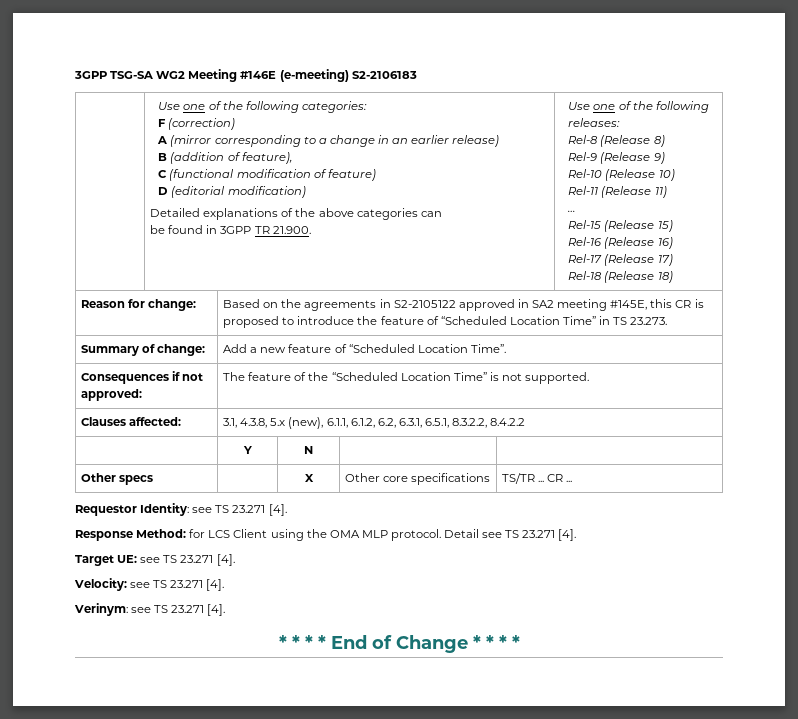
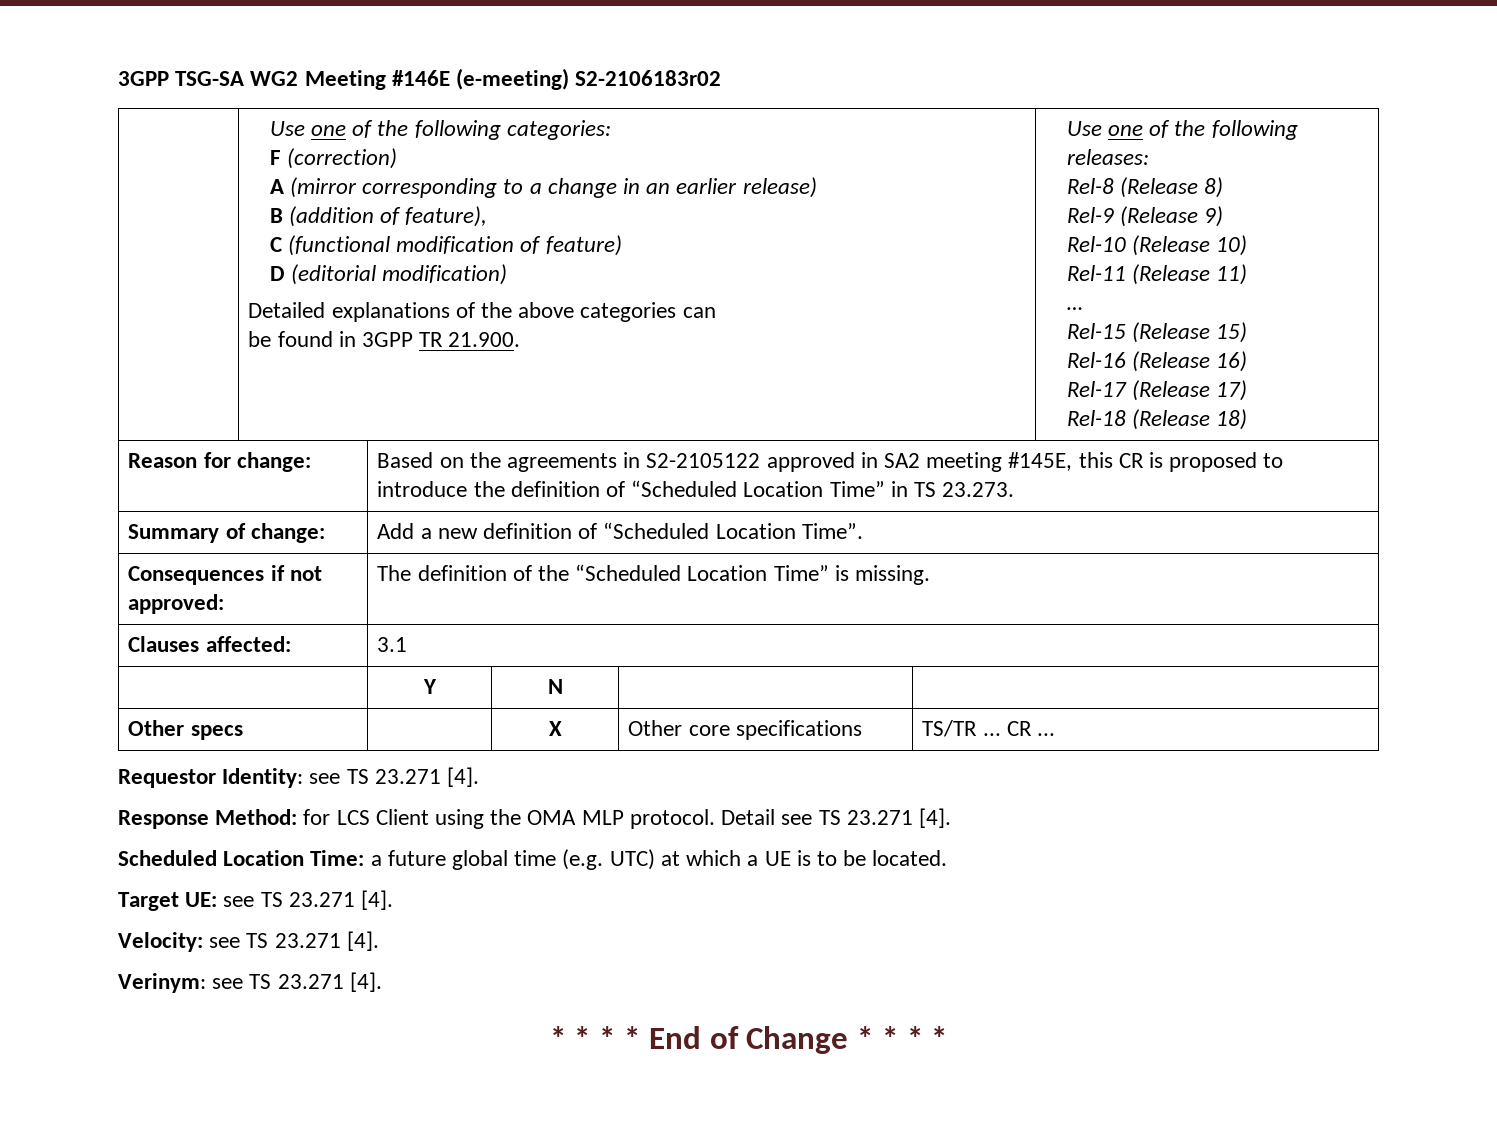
- 3GPP TSG-SA WG2 Meeting #146E (e-meeting) S2-2106183
+ 3GPP TSG-SA WG2 Meeting #146E (e-meeting) S2-2106183r02
- Reason for change: | Based on the agreements in S2-2105122 approved in SA2 meeting #145E, this CR is proposed to introduce the feature of “Scheduled Location Time” in TS 23.273.
+ Reason for change: | Based on the agreements in S2-2105122 approved in SA2 meeting #145E, this CR is proposed to introduce the definition of “Scheduled Location Time” in TS 23.273.
- Summary of change: | Add a new feature of “Scheduled Location Time”.
+ Summary of change: | Add a new definition of “Scheduled Location Time”.
- Consequences if not approved: | The feature of the “Scheduled Location Time” is not supported.
+ Consequences if not approved: | The definition of the “Scheduled Location Time” is missing.
- Clauses affected: | 3.1, 4.3.8, 5.x (new), 6.1.1, 6.1.2, 6.2, 6.3.1, 6.5.1, 8.3.2.2, 8.4.2.2
+ Clauses affected: | 3.1
+ Scheduled Location Time: a future global time (e.g. UTC) at which a UE is to be located.

